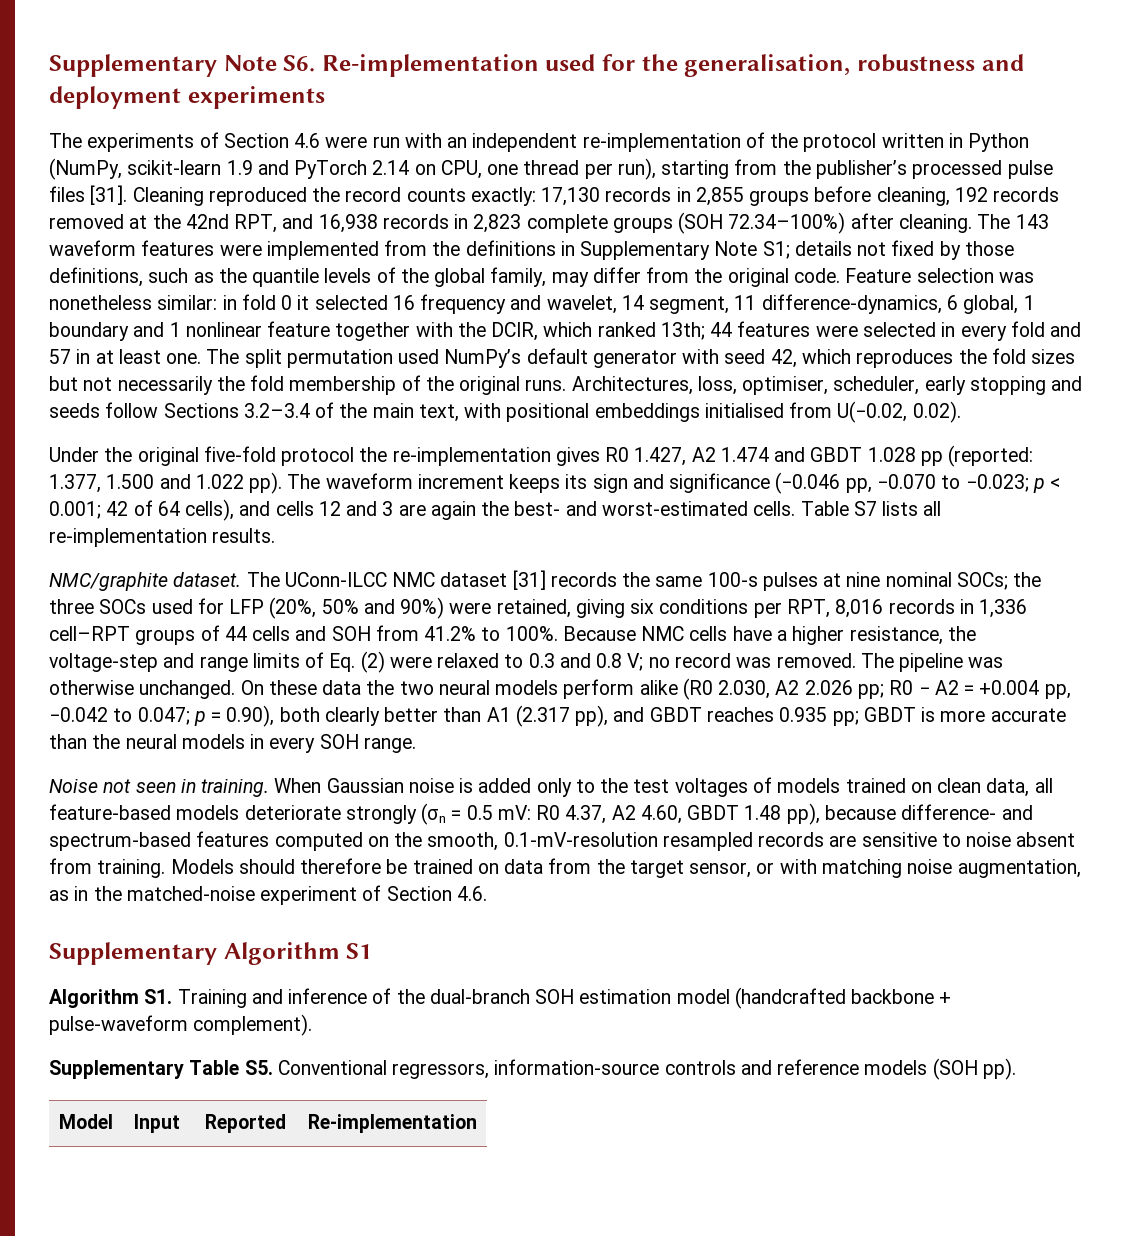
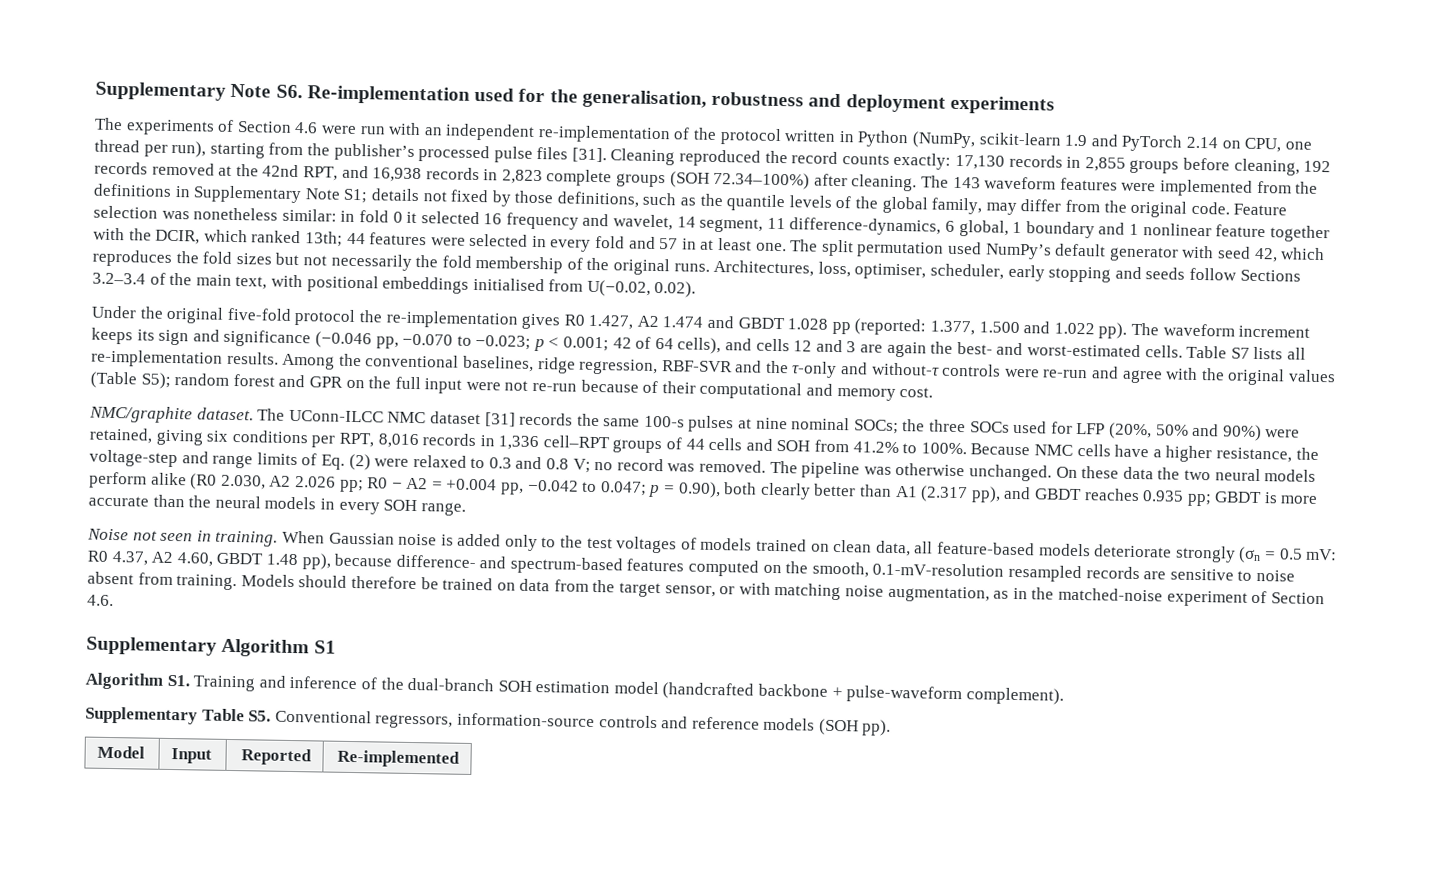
+ Among the conventional baselines, ridge regression, RBF-SVR and the τ-only and without-τ controls were re-run and agree with the original values (Table S5); random forest and GPR on the full input were not re-run because of their computational and memory cost.
- Model | Input | Reported | Re-implementation
+ Model | Input | Reported | Re-implemented

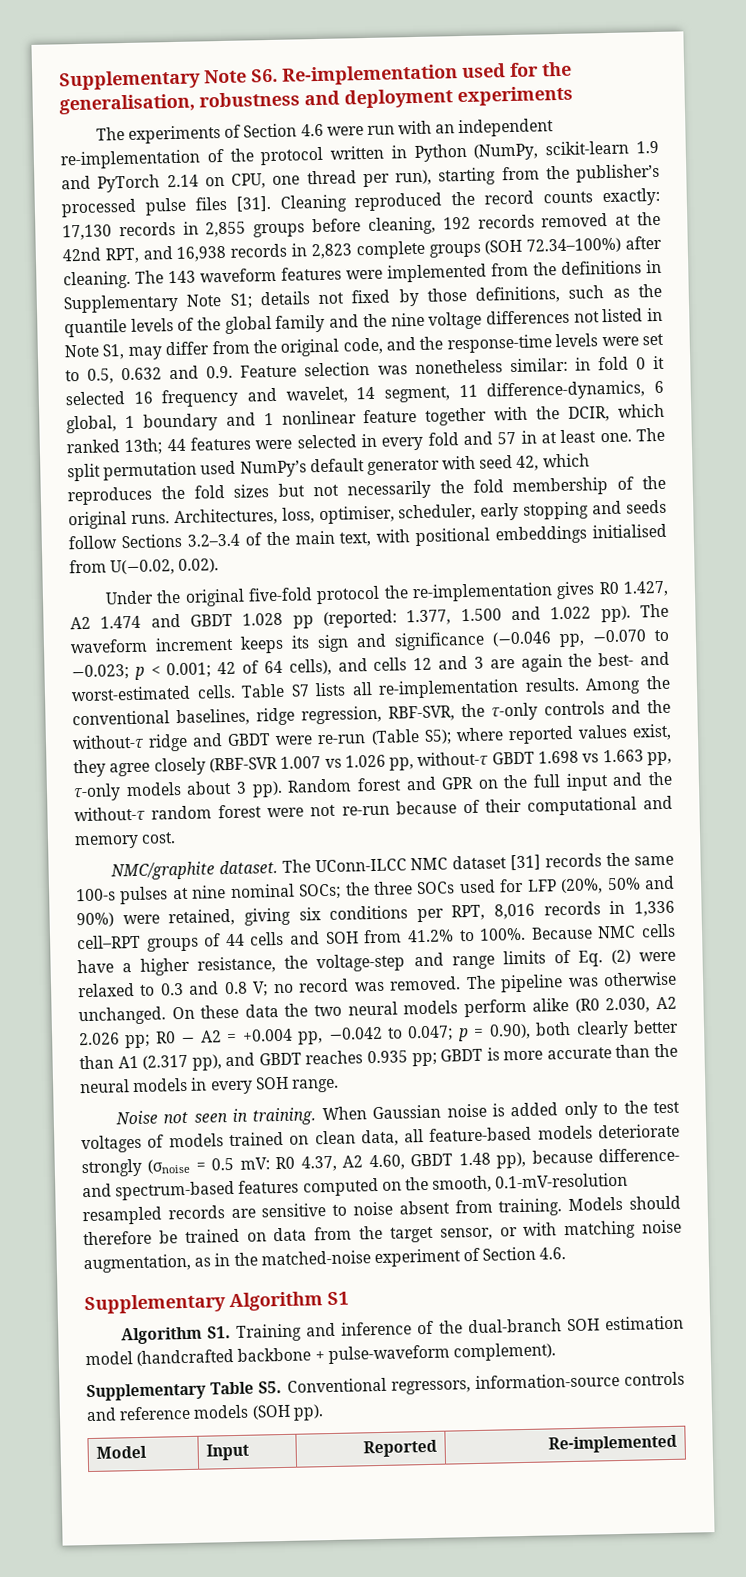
- details not fixed by those definitions, such as the quantile levels of the global family, may differ from the original code. Feature selection was nonetheless similar:
+ details not fixed by those definitions, such as the quantile levels of the global family and the nine voltage differences not listed in Note S1, may differ from the original code, and the response-time levels were set to 0.5, 0.632 and 0.9. Feature selection was nonetheless similar:
- Among the conventional baselines, ridge regression, RBF-SVR and the τ-only and without-τ controls were re-run and agree with the original values (Table S5); random forest and GPR on the full input were not re-run because of their computational and memory cost.
+ Among the conventional baselines, ridge regression, RBF-SVR, the τ-only controls and the without-τ ridge and GBDT were re-run (Table S5); where reported values exist, they agree closely (RBF-SVR 1.007 vs 1.026 pp, without-τ GBDT 1.698 vs 1.663 pp, τ-only models about 3 pp). Random forest and GPR on the full input and the without-τ random forest were not re-run because of their computational and memory cost.
- When Gaussian noise is added only to the test voltages of models trained on clean data, all feature-based models deteriorate strongly (σn = 0.5 mV: R0 4.37, A2 4.60, GBDT 1.48 pp), because difference- and spectrum-based features computed on the smooth, 0.1-mV-resolution resampled records are sensitive to noise absent from training.
+ When Gaussian noise is added only to the test voltages of models trained on clean data, all feature-based models deteriorate strongly (σnoise = 0.5 mV: R0 4.37, A2 4.60, GBDT 1.48 pp), because difference- and spectrum-based features computed on the smooth, 0.1-mV-resolution resampled records are sensitive to noise absent from training.

